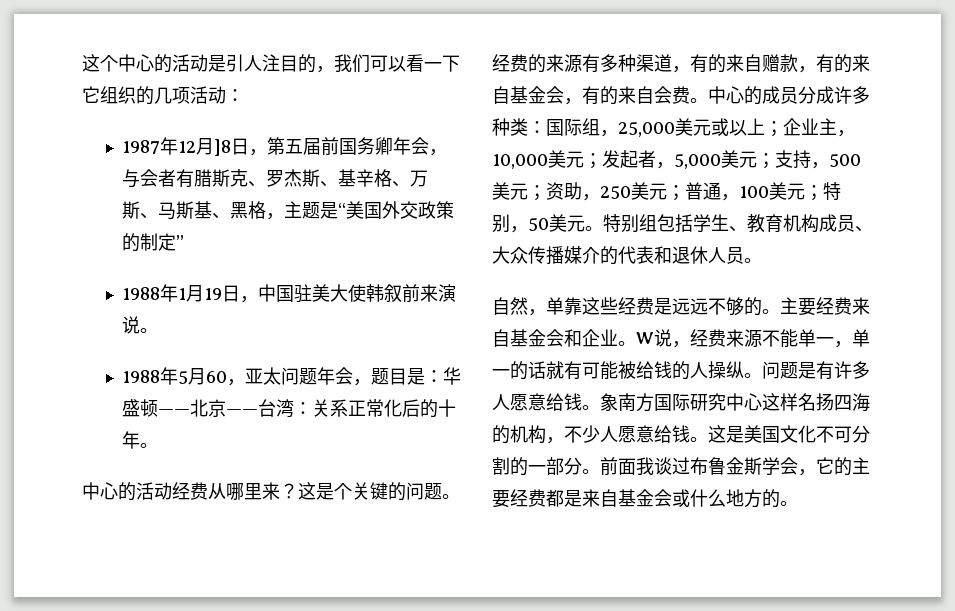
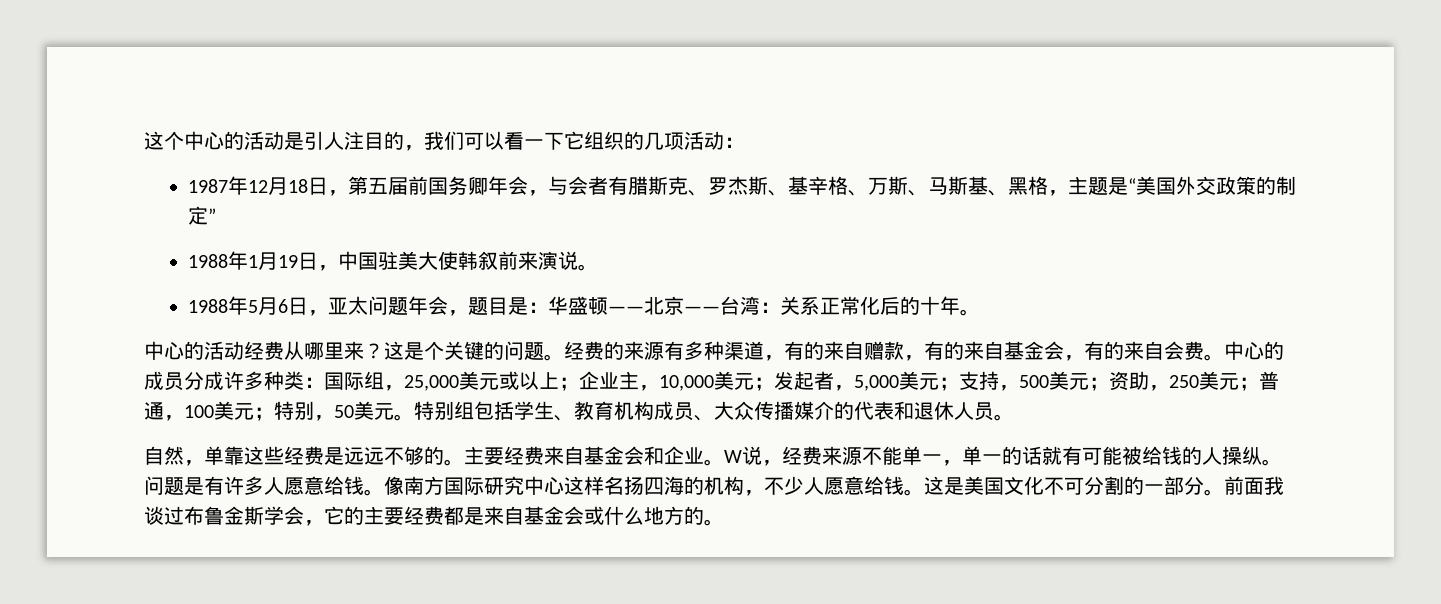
- 1987年12月]8日，第五届前国务卿年会，与会者有腊斯克、罗杰斯、基辛格、万斯、马斯基、黑格，主题是“美国外交政策的制定”
+ 1987年12月18日，第五届前国务卿年会，与会者有腊斯克、罗杰斯、基辛格、万斯、马斯基、黑格，主题是“美国外交政策的制定”
- 1988年5月60，亚太问题年会，题目是：华盛顿——北京——台湾：关系正常化后的十年。
+ 1988年5月6日，亚太问题年会，题目是：华盛顿——北京——台湾：关系正常化后的十年。
- 象南方国际研究中心这样名扬四海的机构，不少人愿意给钱。
+ 像南方国际研究中心这样名扬四海的机构，不少人愿意给钱。

